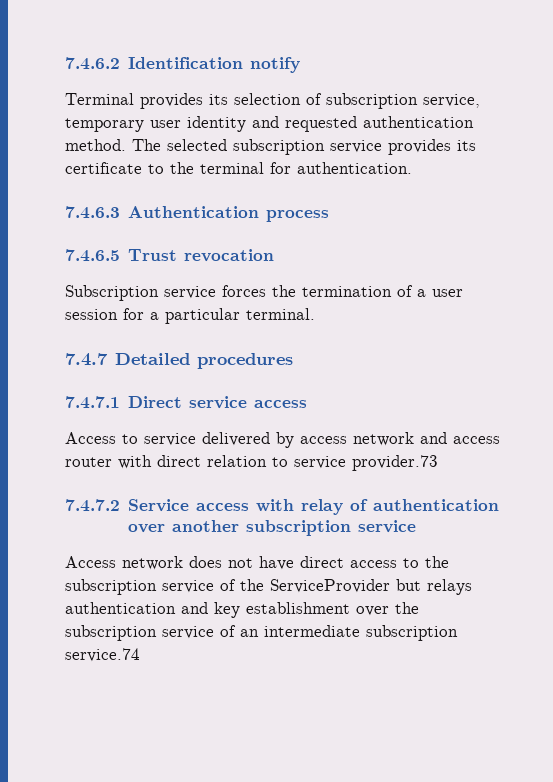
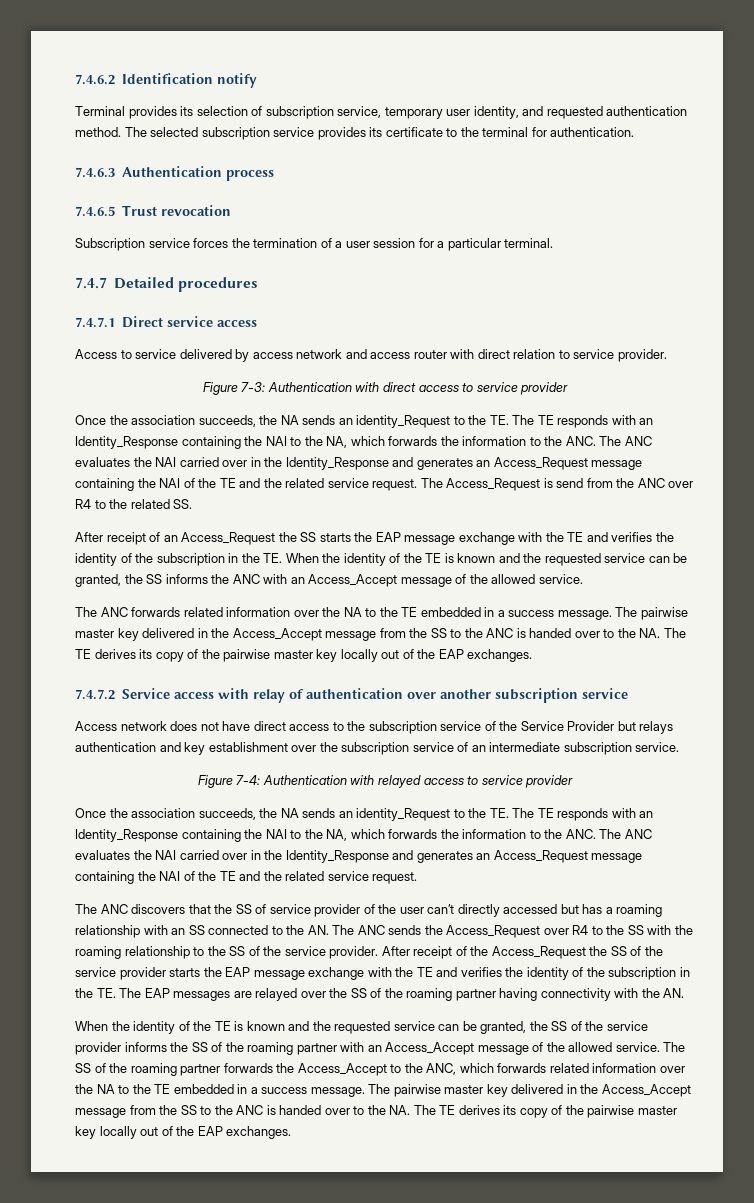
- Terminal provides its selection of subscription service, temporary user identity and requested authentication method.
+ Terminal provides its selection of subscription service, temporary user identity, and requested authentication method.
- Access to service delivered by access network and access router with direct relation to service provider.73
+ Access to service delivered by access network and access router with direct relation to service provider.
+ Figure 7-3: Authentication with direct access to service provider
+ Once the association succeeds, the NA sends an identity_Request to the TE. The TE responds with an Identity_Response containing the NAI to the NA, which forwards the information to the ANC. The ANC evaluates the NAI carried over in the Identity_Response and generates an Access_Request message containing the NAI of the TE and the related service request. The Access_Request is send from the ANC over R4 to the related SS.
+ After receipt of an Access_Request the SS starts the EAP message exchange with the TE and verifies the identity of the subscription in the TE. When the identity of the TE is known and the requested service can be granted, the SS informs the ANC with an Access_Accept message of the allowed service.
+ The ANC forwards related information over the NA to the TE embedded in a success message. The pairwise master key delivered in the Access_Accept message from the SS to the ANC is handed over to the NA. The TE derives its copy of the pairwise master key locally out of the EAP exchanges.
- Access network does not have direct access to the subscription service of the ServiceProvider but relays authentication and key establishment over the subscription service of an intermediate subscription service.74
+ Access network does not have direct access to the subscription service of the Service Provider but relays authentication and key establishment over the subscription service of an intermediate subscription service.
+ Figure 7-4: Authentication with relayed access to service provider
+ Once the association succeeds, the NA sends an identity_Request to the TE. The TE responds with an Identity_Response containing the NAI to the NA, which forwards the information to the ANC. The ANC evaluates the NAI carried over in the Identity_Response and generates an Access_Request message containing the NAI of the TE and the related service request.
+ The ANC discovers that the SS of service provider of the user can’t directly accessed but has a roaming relationship with an SS connected to the AN. The ANC sends the Access_Request over R4 to the SS with the roaming relationship to the SS of the service provider. After receipt of the Access_Request the SS of the service provider starts the EAP message exchange with the TE and verifies the identity of the subscription in the TE. The EAP messages are relayed over the SS of the roaming partner having connectivity with the AN.
+ When the identity of the TE is known and the requested service can be granted, the SS of the service provider informs the SS of the roaming partner with an Access_Accept message of the allowed service. The SS of the roaming partner forwards the Access_Accept to the ANC, which forwards related information over the NA to the TE embedded in a success message. The pairwise master key delivered in the Access_Accept message from the SS to the ANC is handed over to the NA. The TE derives its copy of the pairwise master key locally out of the EAP exchanges.

